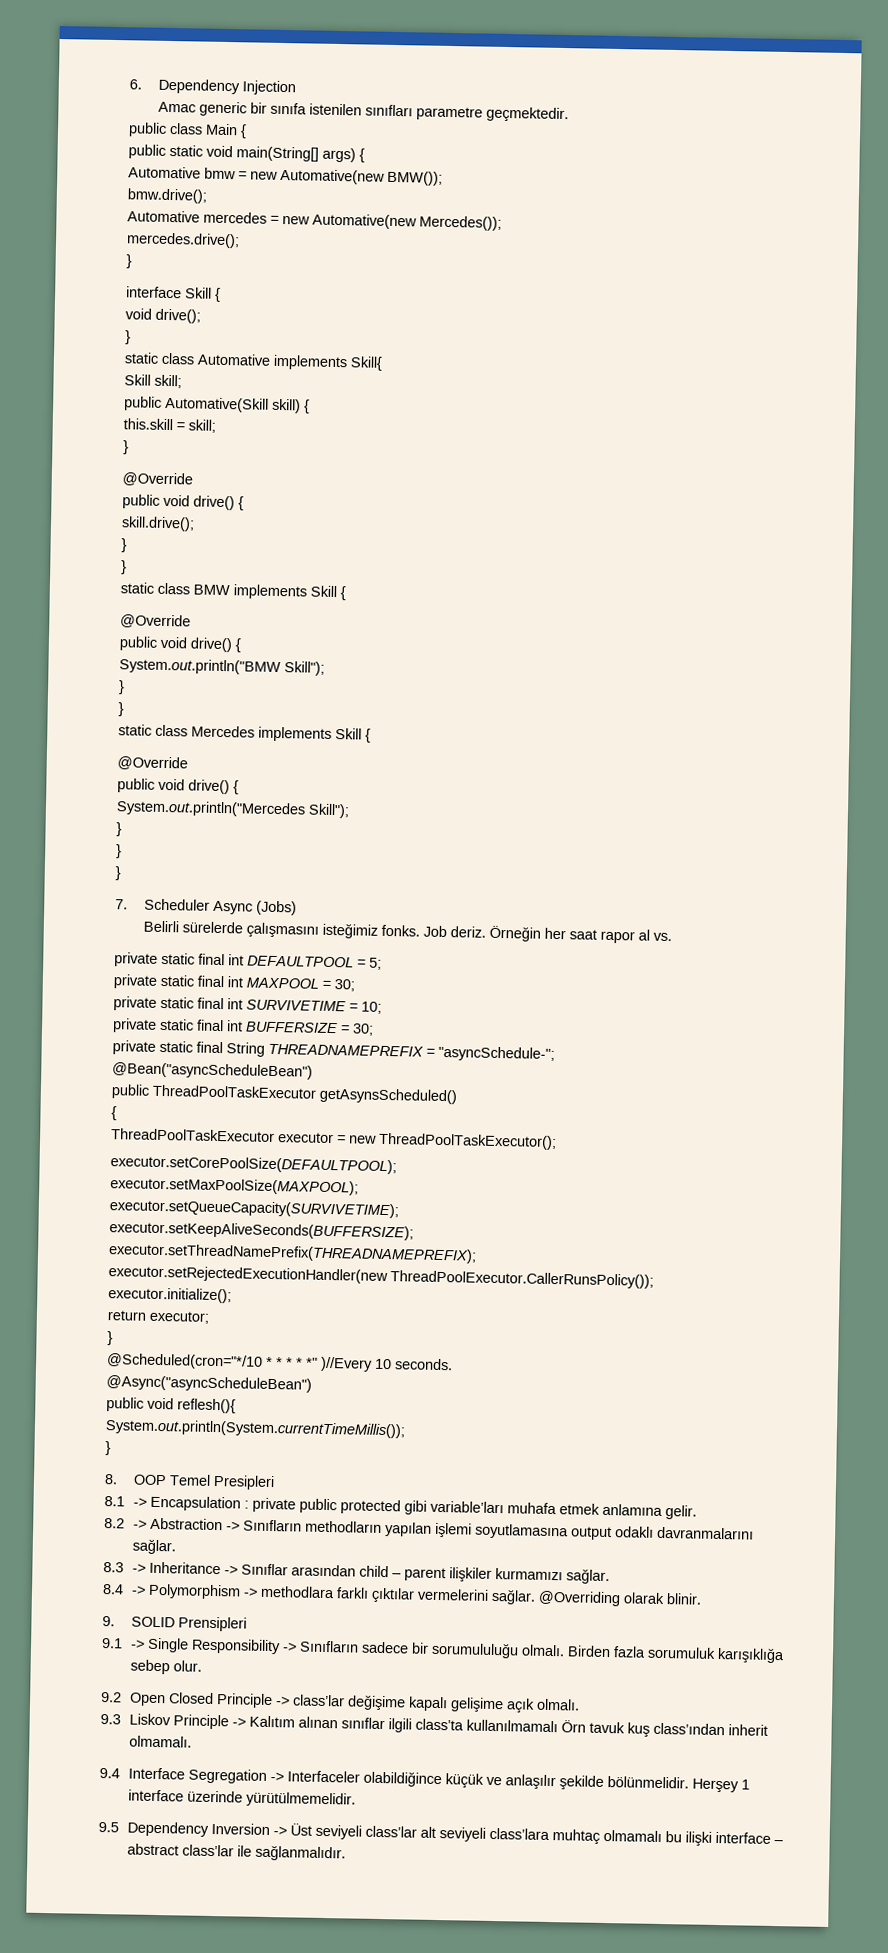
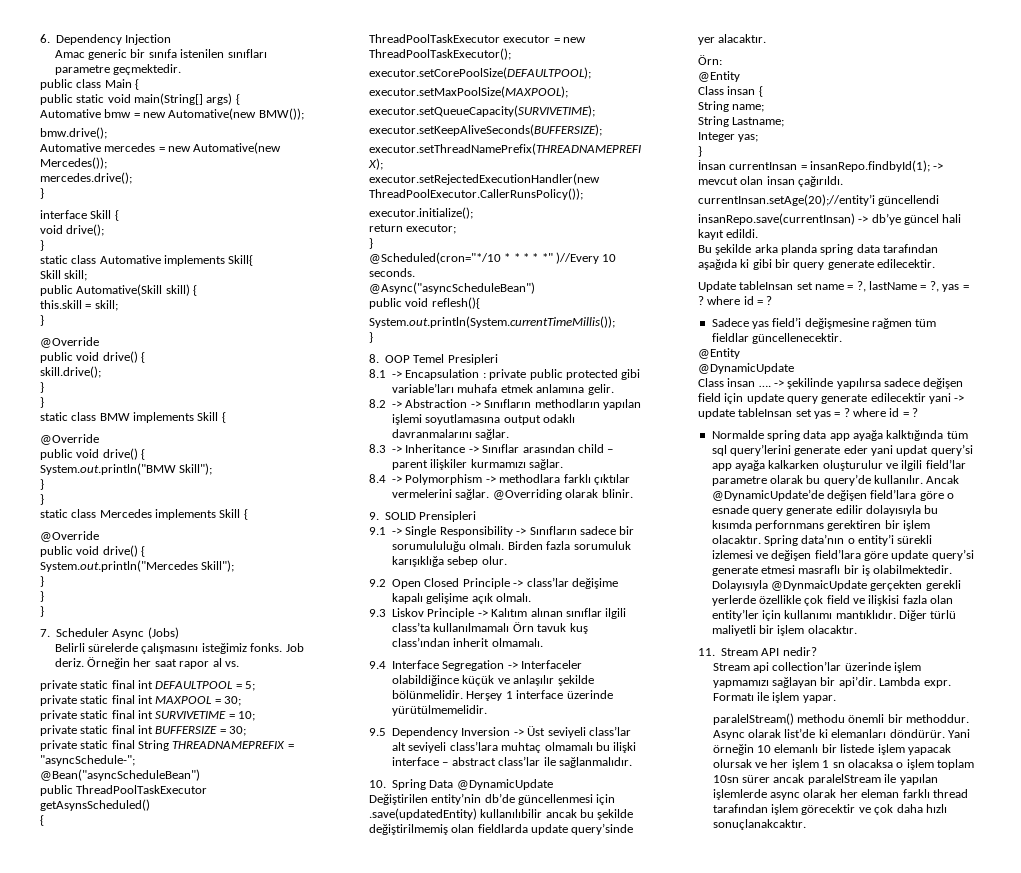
+ 10. Spring Data @DynamicUpdate
+ Değiştirilen entity’nin db’de güncellenmesi için .save(updatedEntity) kullanılıbilir ancak bu şekilde değiştirilmemiş olan fieldlarda update query’sinde yer alacaktır.
+ Örn:
+ @Entity
+ Class insan {
+ String name;
+ String Lastname;
+ Integer yas;
+ }
+ İnsan currentInsan = insanRepo.findbyId(1); -> mevcut olan insan çağırıldı.
+ currentInsan.setAge(20);//entity’i güncellendi
+ insanRepo.save(currentInsan) -> db’ye güncel hali kayıt edildi.
+ Bu şekilde arka planda spring data tarafından aşağıda ki gibi bir query generate edilecektir.
+ Update tableInsan set name = ?, lastName = ?, yas = ? where id = ?
+ Sadece yas field’i değişmesine rağmen tüm fieldlar güncellenecektir.
+ @Entity
+ @DynamicUpdate
+ Class insan …. -> şekilinde yapılırsa sadece değişen field için update query generate edilecektir yani -> update tableInsan set yas = ? where id = ?
+ Normalde spring data app ayağa kalktığında tüm sql query’lerini generate eder yani updat query’si app ayağa kalkarken oluşturulur ve ilgili field’lar parametre olarak bu query’de kullanılır. Ancak @DynamicUpdate’de değişen field’lara göre o esnade query generate edilir dolayısıyla bu kısımda perfornmans gerektiren bir işlem olacaktır. Spring data’nın o entity’i sürekli izlemesi ve değişen field’lara göre update query’si generate etmesi masraflı bir iş olabilmektedir. Dolayısıyla @DynmaicUpdate gerçekten gerekli yerlerde özellikle çok field ve ilişkisi fazla olan entity’ler için kullanımı mantıklıdır. Diğer türlü maliyetli bir işlem olacaktır.
+ 11. Stream API nedir?
+ Stream api collection’lar üzerinde işlem yapmamızı sağlayan bir api’dir. Lambda expr. Formatı ile işlem yapar.
+ paralelStream() methodu önemli bir methoddur. Async olarak list’de ki elemanları döndürür. Yani örneğin 10 elemanlı bir listede işlem yapacak olursak ve her işlem 1 sn olacaksa o işlem toplam 10sn sürer ancak paralelStream ile yapılan işlemlerde async olarak her eleman farklı thread tarafından işlem görecektir ve çok daha hızlı sonuçlanakcaktır.

